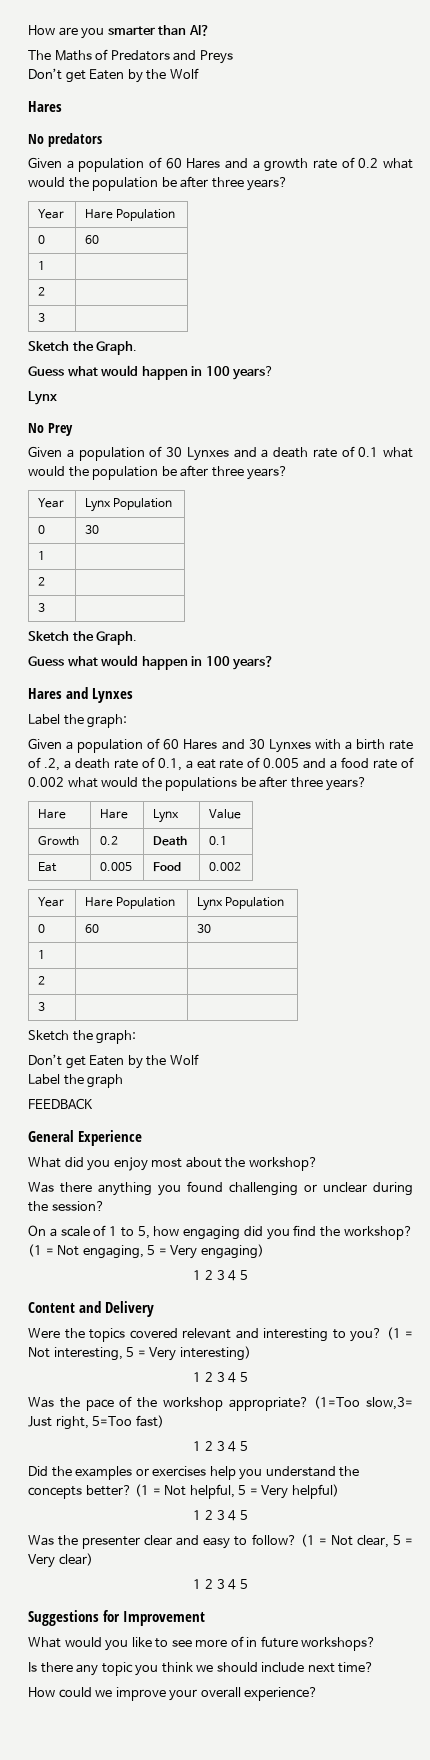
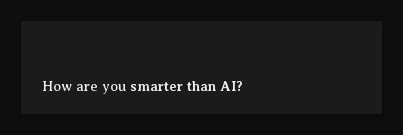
- The Maths of Predators and Preys
- Don’t get Eaten by the Wolf
- Hares
- No predators
- Given a population of 60 Hares and a growth rate of 0.2 what would the population be after three years?
- Year | Hare Population
- 0 | 60
- 1 |
- 2 |
- 3 |
- Sketch the Graph.
- Guess what would happen in 100 years?
- Lynx
- No Prey
- Given a population of 30 Lynxes and a death rate of 0.1 what would the population be after three years?
- Year | Lynx Population
- 0 | 30
- 1 |
- 2 |
- 3 |
- Sketch the Graph.
- Guess what would happen in 100 years?
- Hares and Lynxes
- Label the graph:
- Given a population of 60 Hares and 30 Lynxes with a birth rate of .2, a death rate of 0.1, a eat rate of 0.005 and a food rate of 0.002 what would the populations be after three years?
- Hare | Hare | Lynx | Value
- Growth | 0.2 | Death | 0.1
- Eat | 0.005 | Food | 0.002
- Year | Hare Population | Lynx Population
- 0 | 60 | 30
- 1 | |
- 2 | |
- 3 | |
- Sketch the graph:
- Don’t get Eaten by the Wolf
- Label the graph
- FEEDBACK
- General Experience
- What did you enjoy most about the workshop?
- Was there anything you found challenging or unclear during the session?
- On a scale of 1 to 5, how engaging did you find the workshop? (1 = Not engaging, 5 = Very engaging)
- 1 2 3 4 5
- Content and Delivery
- Were the topics covered relevant and interesting to you? (1 = Not interesting, 5 = Very interesting)
- 1 2 3 4 5
- Was the pace of the workshop appropriate? (1=Too slow,3= Just right, 5=Too fast)
- 1 2 3 4 5
- Did the examples or exercises help you understand the concepts better? (1 = Not helpful, 5 = Very helpful)
- 1 2 3 4 5
- Was the presenter clear and easy to follow? (1 = Not clear, 5 = Very clear)
- 1 2 3 4 5
- Suggestions for Improvement
- What would you like to see more of in future workshops?
- Is there any topic you think we should include next time?
- How could we improve your overall experience?

